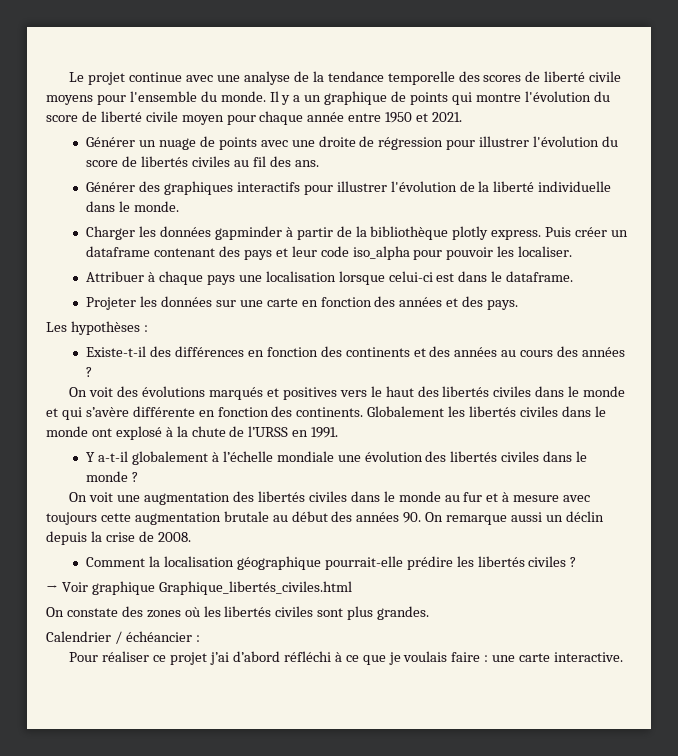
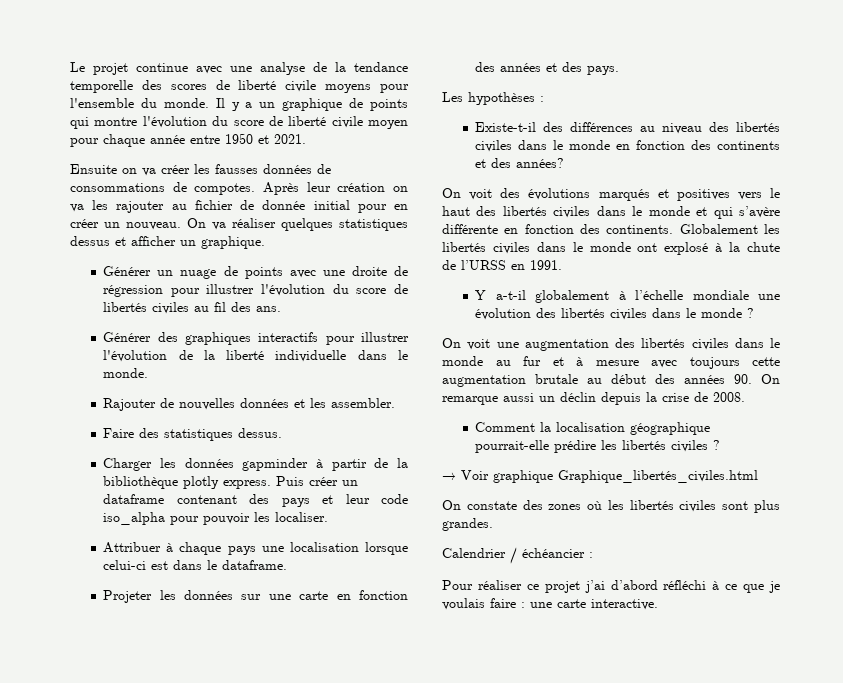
+ Ensuite on va créer les fausses données de consommations de compotes. Après leur création on va les rajouter au fichier de donnée initial pour en créer un nouveau. On va réaliser quelques statistiques dessus et afficher un graphique.
+ Rajouter de nouvelles données et les assembler.
+ Faire des statistiques dessus.
- Existe-t-il des différences en fonction des continents et des années au cours des années ?
+ Existe-t-il des différences au niveau des libertés civiles dans le monde en fonction des continents et des années?

